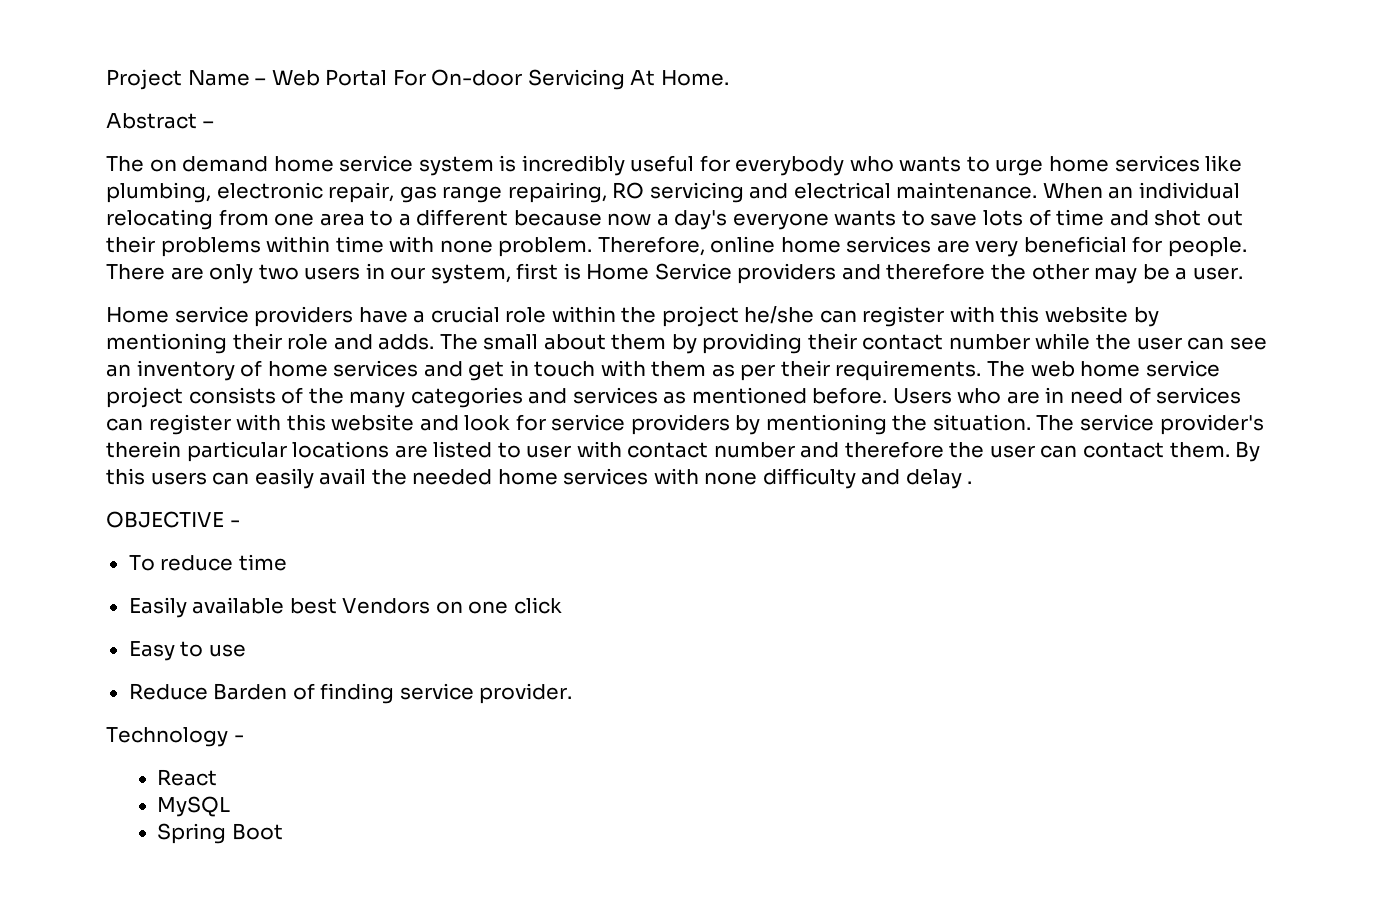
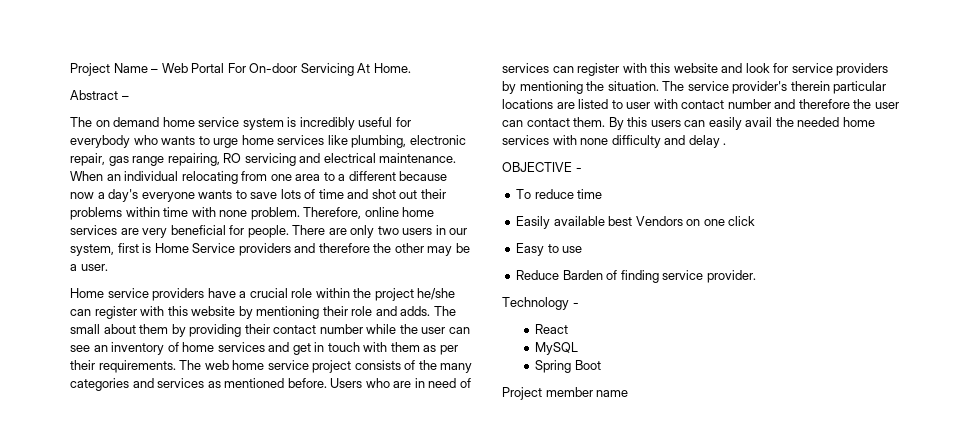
+ Project member name

